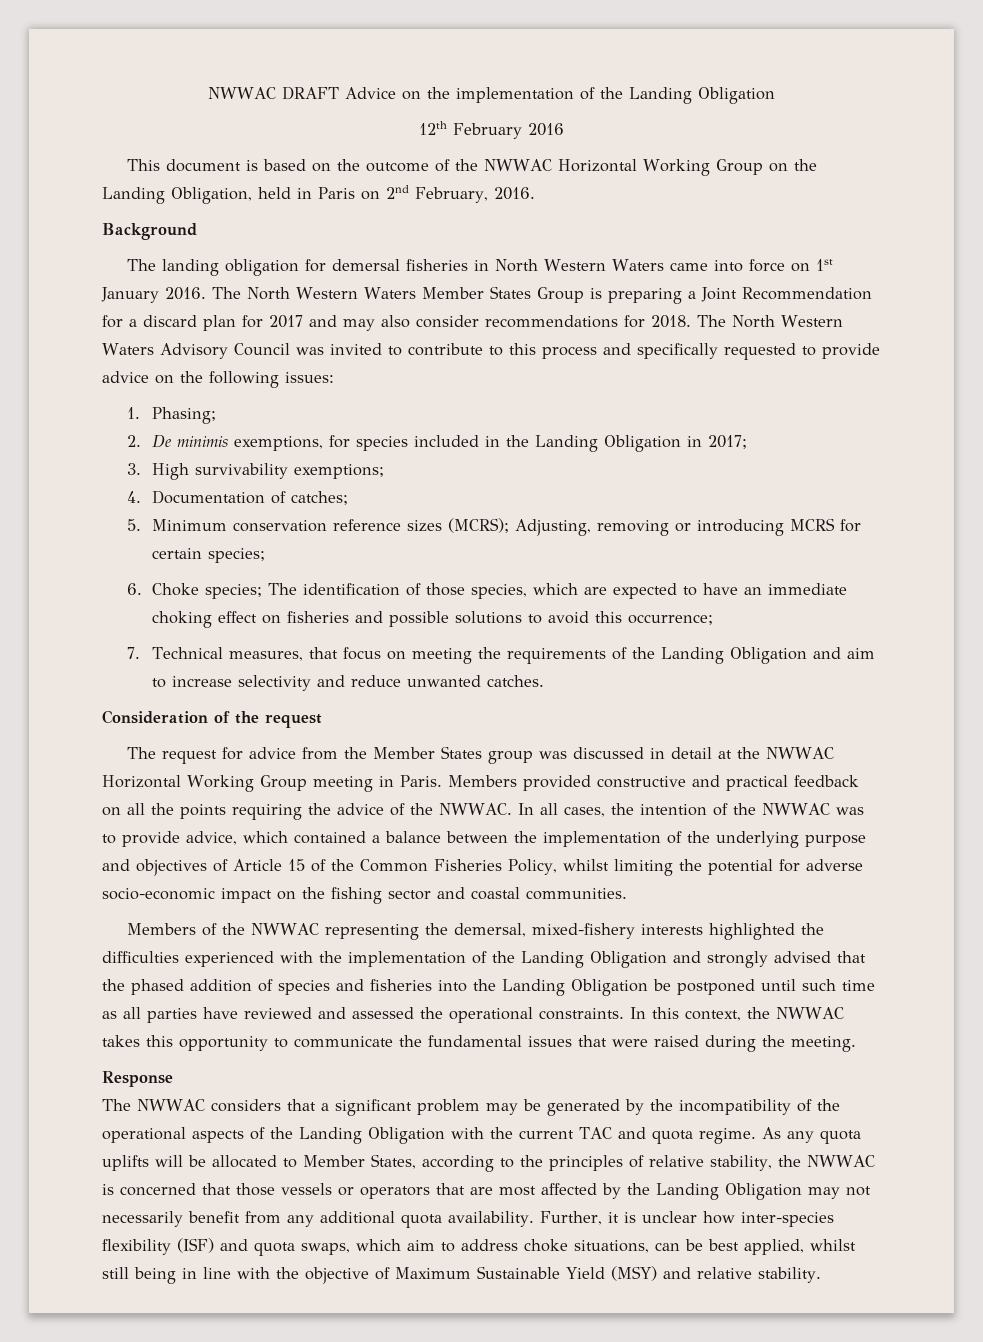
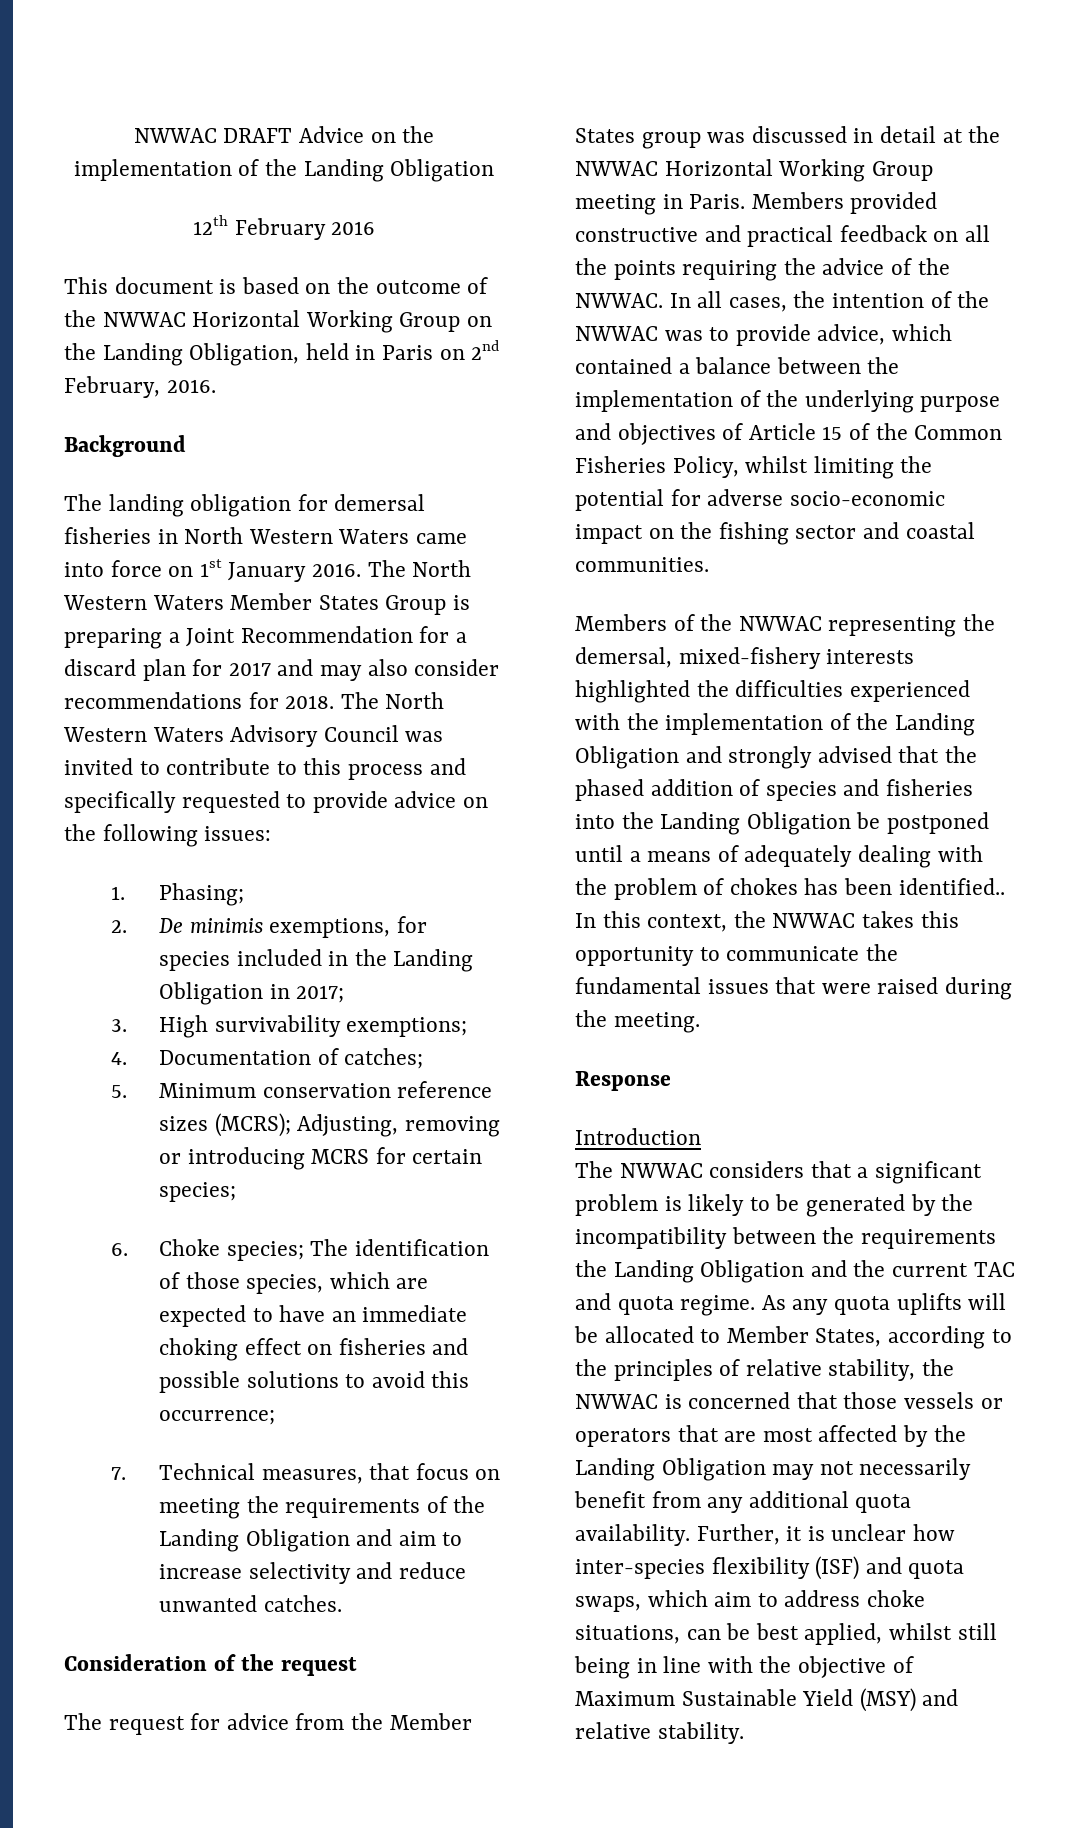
- Members of the NWWAC representing the demersal, mixed-fishery interests highlighted the difficulties experienced with the implementation of the Landing Obligation and strongly advised that the phased addition of species and fisheries into the Landing Obligation be postponed until such time as all parties have reviewed and assessed the operational constraints.
+ Members of the NWWAC representing the demersal, mixed-fishery interests highlighted the difficulties experienced with the implementation of the Landing Obligation and strongly advised that the phased addition of species and fisheries into the Landing Obligation be postponed until a means of adequately dealing with the problem of chokes has been identified..
+ Introduction
- The NWWAC considers that a significant problem may be generated by the incompatibility of the operational aspects of the Landing Obligation with the current TAC and quota regime.
+ The NWWAC considers that a significant problem is likely to be generated by the incompatibility between the requirements the Landing Obligation and the current TAC and quota regime.

